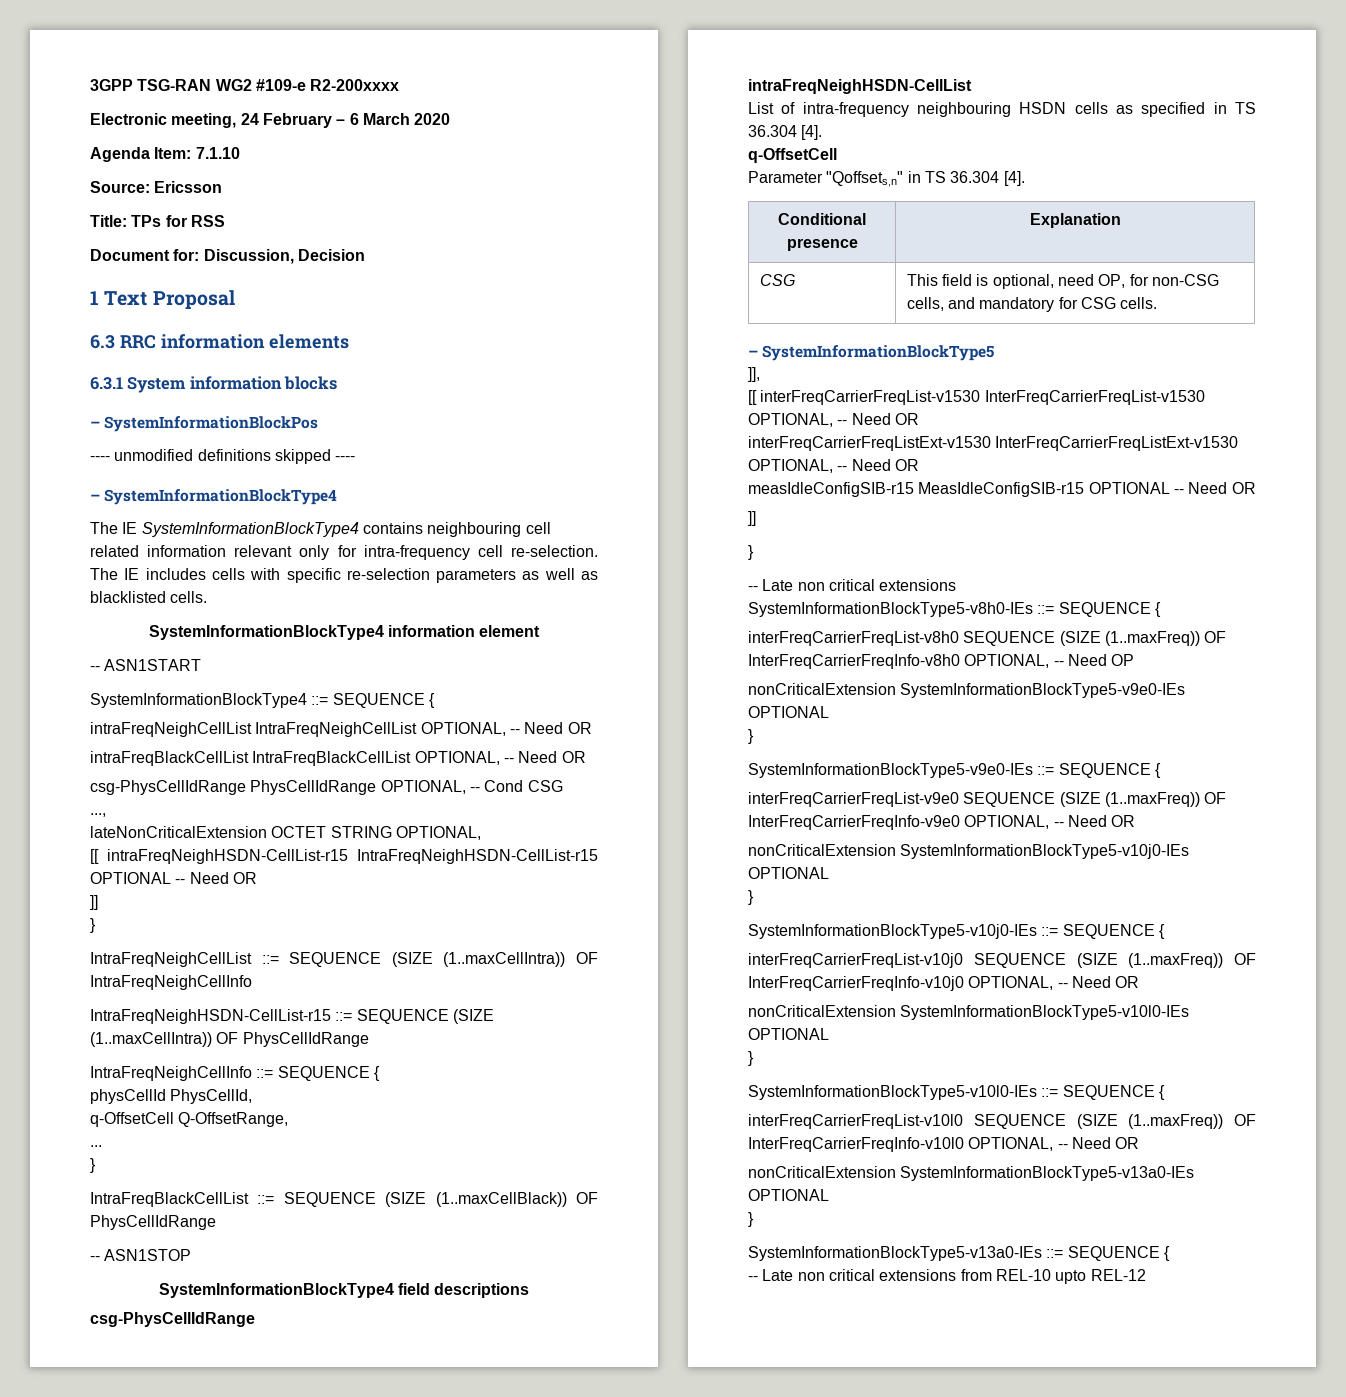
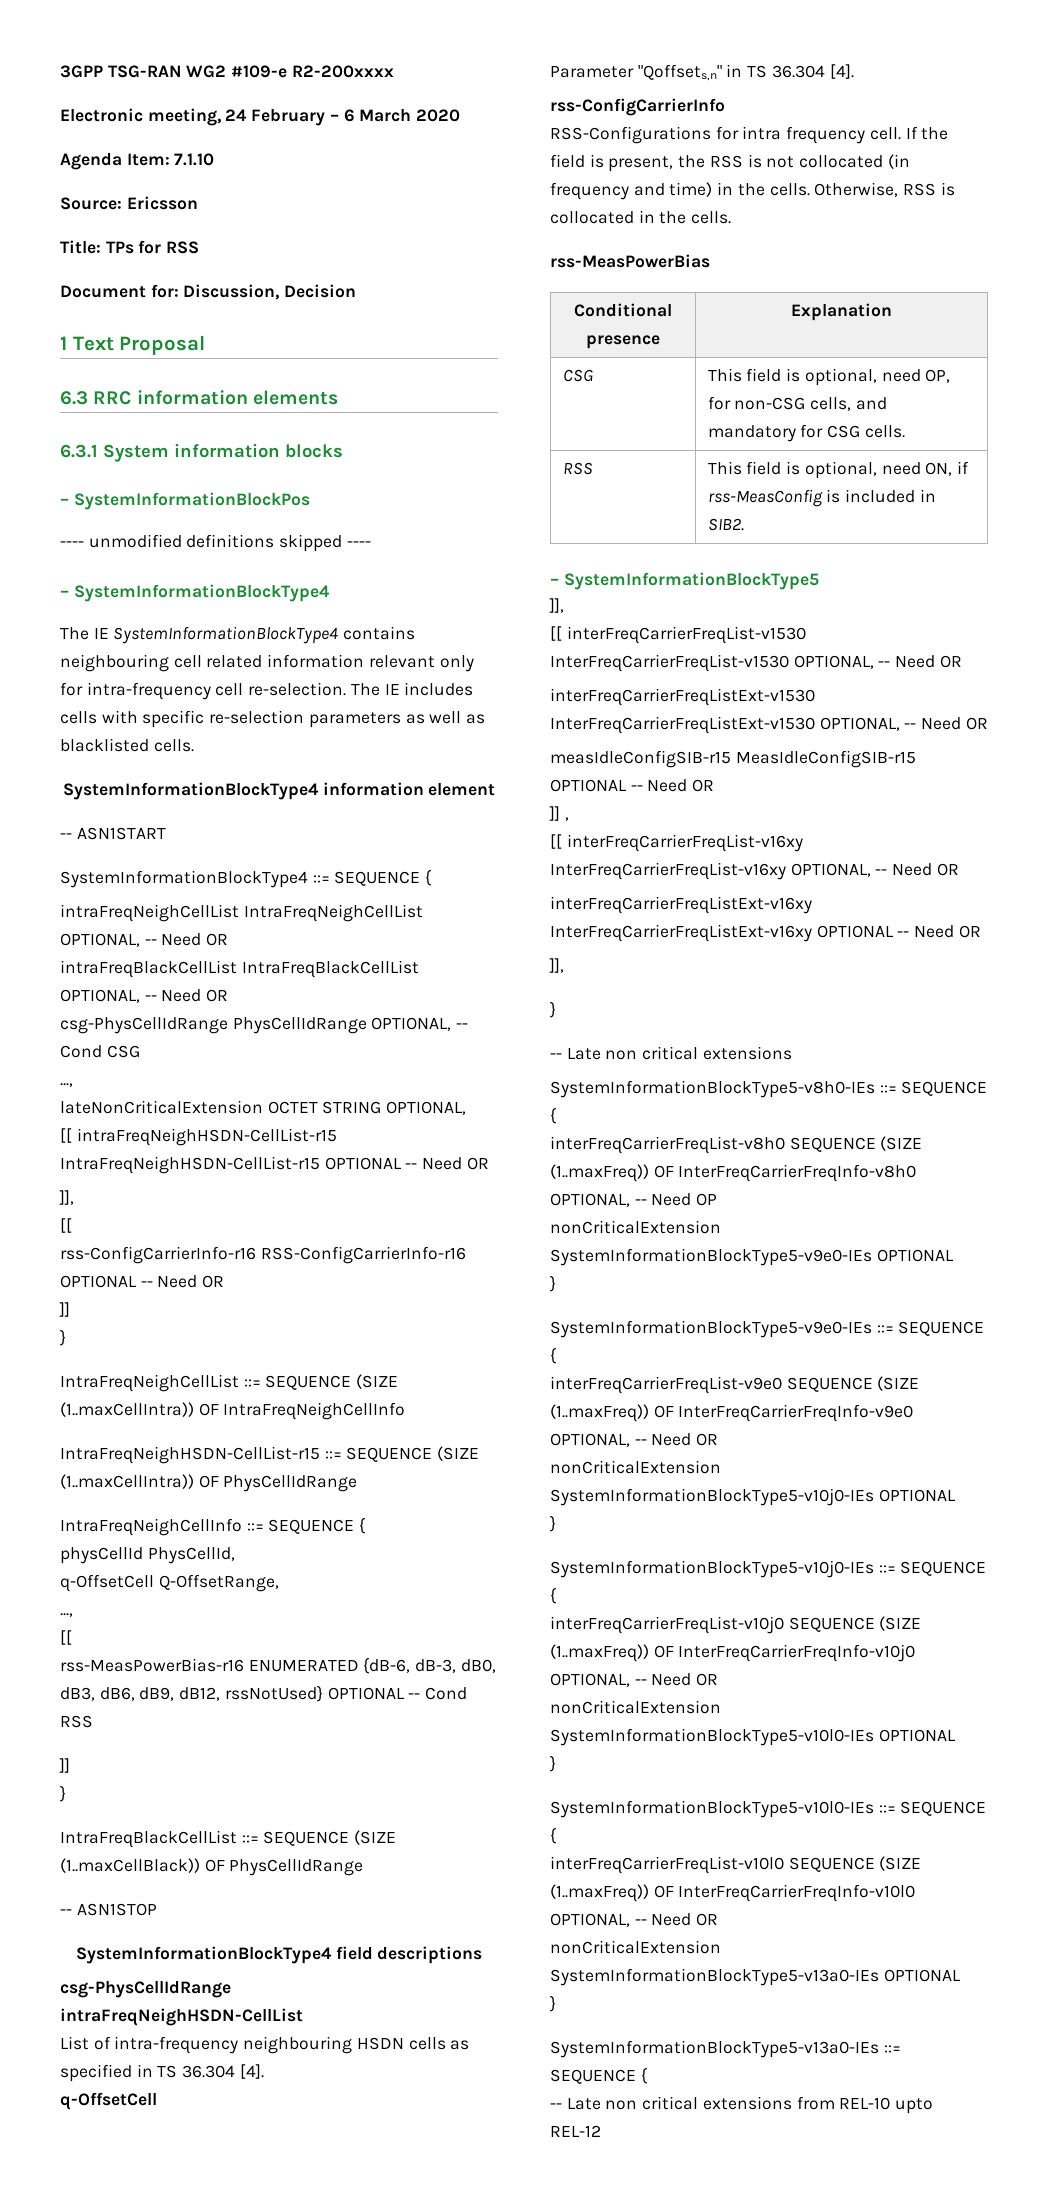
  [[ intraFreqNeighHSDN-CellList-r15 IntraFreqNeighHSDN-CellList-r15 OPTIONAL -- Need OR
+ ]],
+ [[
+ rss-ConfigCarrierInfo-r16 RSS-ConfigCarrierInfo-r16 OPTIONAL -- Need OR
  q-OffsetCell Q-OffsetRange,
- ...
+ ...,
+ [[
+ rss-MeasPowerBias-r16 ENUMERATED {dB-6, dB-3, dB0, dB3, dB6, dB9, dB12, rssNotUsed} OPTIONAL -- Cond RSS
+ ]]
+ rss-ConfigCarrierInfo
+ RSS-Configurations for intra frequency cell. If the field is present, the RSS is not collocated (in frequency and time) in the cells. Otherwise, RSS is collocated in the cells.
+ rss-MeasPowerBias
+ RSS | This field is optional, need ON, if rss-MeasConfig is included in SIB2.
  measIdleConfigSIB-r15 MeasIdleConfigSIB-r15 OPTIONAL -- Need OR
- ]]
+ ]] ,
+ [[ interFreqCarrierFreqList-v16xy InterFreqCarrierFreqList-v16xy OPTIONAL, -- Need OR
+ interFreqCarrierFreqListExt-v16xy InterFreqCarrierFreqListExt-v16xy OPTIONAL -- Need OR
+ ]],

